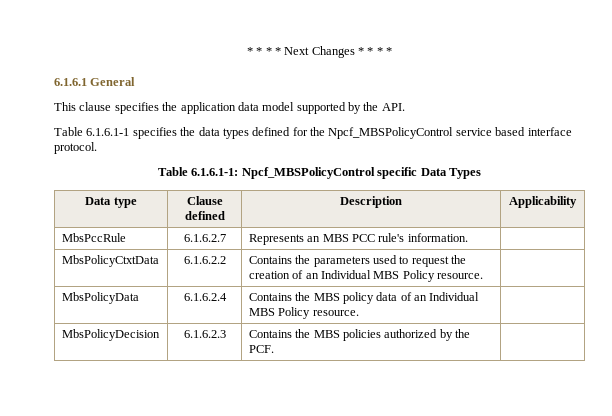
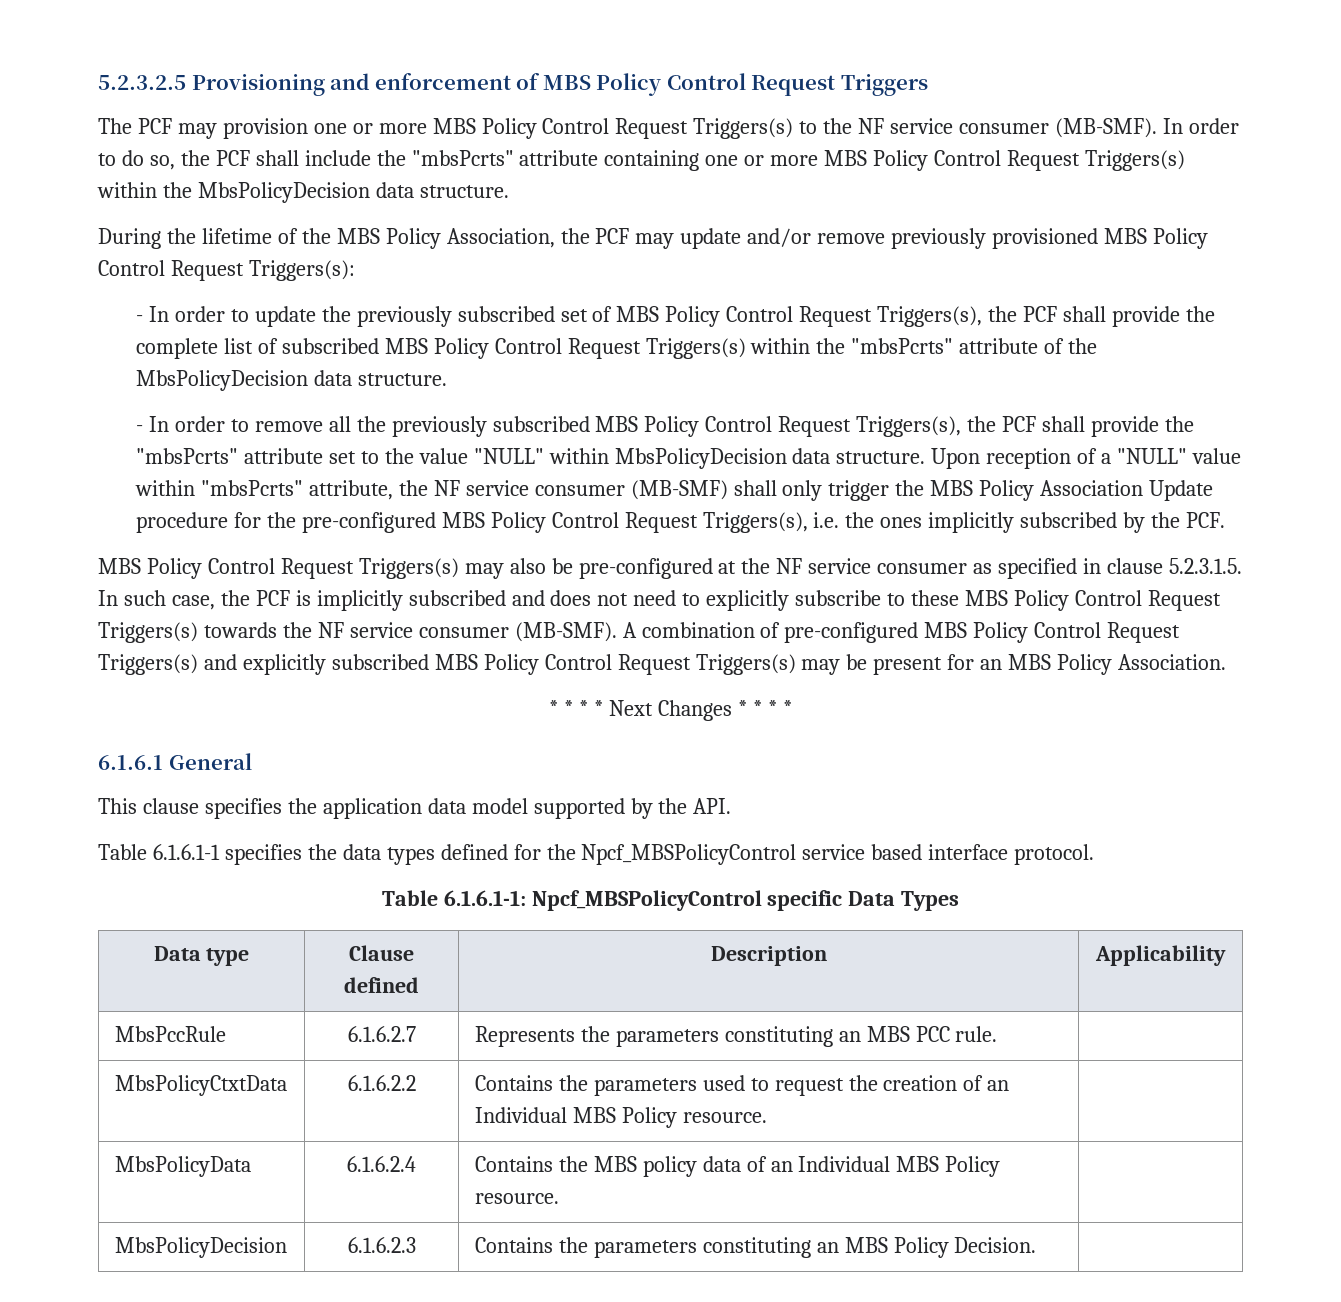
+ 5.2.3.2.5 Provisioning and enforcement of MBS Policy Control Request Triggers
+ The PCF may provision one or more MBS Policy Control Request Triggers(s) to the NF service consumer (MB-SMF). In order to do so, the PCF shall include the "mbsPcrts" attribute containing one or more MBS Policy Control Request Triggers(s) within the MbsPolicyDecision data structure.
+ During the lifetime of the MBS Policy Association, the PCF may update and/or remove previously provisioned MBS Policy Control Request Triggers(s):
+ - In order to update the previously subscribed set of MBS Policy Control Request Triggers(s), the PCF shall provide the complete list of subscribed MBS Policy Control Request Triggers(s) within the "mbsPcrts" attribute of the MbsPolicyDecision data structure.
+ - In order to remove all the previously subscribed MBS Policy Control Request Triggers(s), the PCF shall provide the "mbsPcrts" attribute set to the value "NULL" within MbsPolicyDecision data structure. Upon reception of a "NULL" value within "mbsPcrts" attribute, the NF service consumer (MB-SMF) shall only trigger the MBS Policy Association Update procedure for the pre-configured MBS Policy Control Request Triggers(s), i.e. the ones implicitly subscribed by the PCF.
+ MBS Policy Control Request Triggers(s) may also be pre-configured at the NF service consumer as specified in clause 5.2.3.1.5. In such case, the PCF is implicitly subscribed and does not need to explicitly subscribe to these MBS Policy Control Request Triggers(s) towards the NF service consumer (MB-SMF). A combination of pre-configured MBS Policy Control Request Triggers(s) and explicitly subscribed MBS Policy Control Request Triggers(s) may be present for an MBS Policy Association.
- MbsPccRule | 6.1.6.2.7 | Represents an MBS PCC rule's information. |
+ MbsPccRule | 6.1.6.2.7 | Represents the parameters constituting an MBS PCC rule. |
- MbsPolicyDecision | 6.1.6.2.3 | Contains the MBS policies authorized by the PCF. |
+ MbsPolicyDecision | 6.1.6.2.3 | Contains the parameters constituting an MBS Policy Decision. |

